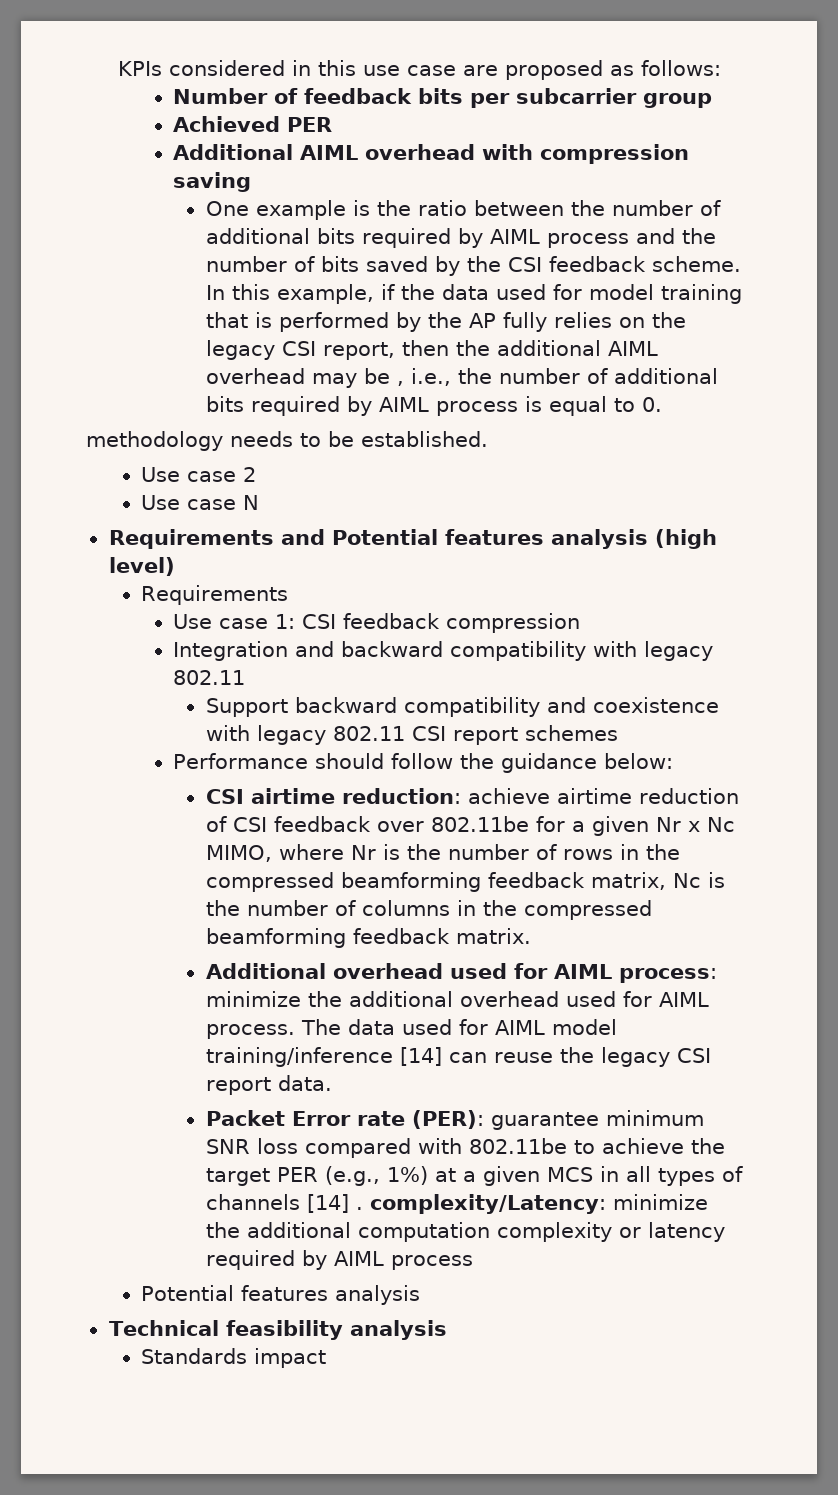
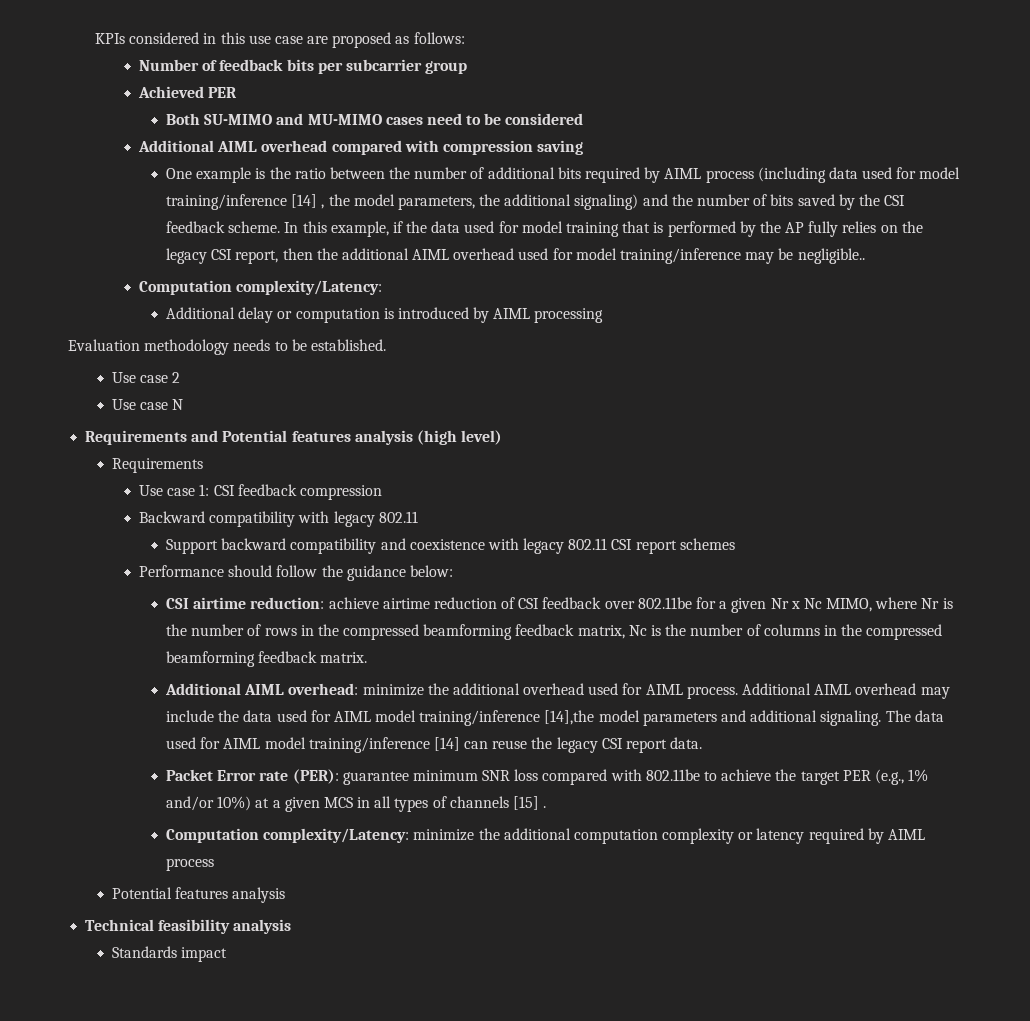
- Additional AIML overhead with compression saving
+ Both SU-MIMO and MU-MIMO cases need to be considered
+ Additional AIML overhead compared with compression saving
- One example is the ratio between the number of additional bits required by AIML process and the number of bits saved by the CSI feedback scheme.
+ One example is the ratio between the number of additional bits required by AIML process (including data used for model training/inference [14] , the model parameters, the additional signaling) and the number of bits saved by the CSI feedback scheme.
- In this example, if the data used for model training that is performed by the AP fully relies on the legacy CSI report, then the additional AIML overhead may be , i.e., the number of additional bits required by AIML process is equal to 0.
- methodology needs to be established.
+ In this example, if the data used for model training that is performed by the AP fully relies on the legacy CSI report, then the additional AIML overhead used for model training/inference may be negligible..
+ Computation complexity/Latency:
+ Additional delay or computation is introduced by AIML processing
+ Evaluation methodology needs to be established.
- Integration and backward compatibility with legacy 802.11
+ Backward compatibility with legacy 802.11
- Additional overhead used for AIML process: minimize the additional overhead used for AIML process.
+ Additional AIML overhead: minimize the additional overhead used for AIML process.
+ Additional AIML overhead may include the data used for AIML model training/inference [14],the model parameters and additional signaling.
- Packet Error rate (PER): guarantee minimum SNR loss compared with 802.11be to achieve the target PER (e.g., 1%) at a given MCS in all types of channels [14] . complexity/Latency: minimize the additional computation complexity or latency required by AIML process
+ Packet Error rate (PER): guarantee minimum SNR loss compared with 802.11be to achieve the target PER (e.g., 1% and/or 10%) at a given MCS in all types of channels [15] .
+ Computation complexity/Latency: minimize the additional computation complexity or latency required by AIML process

